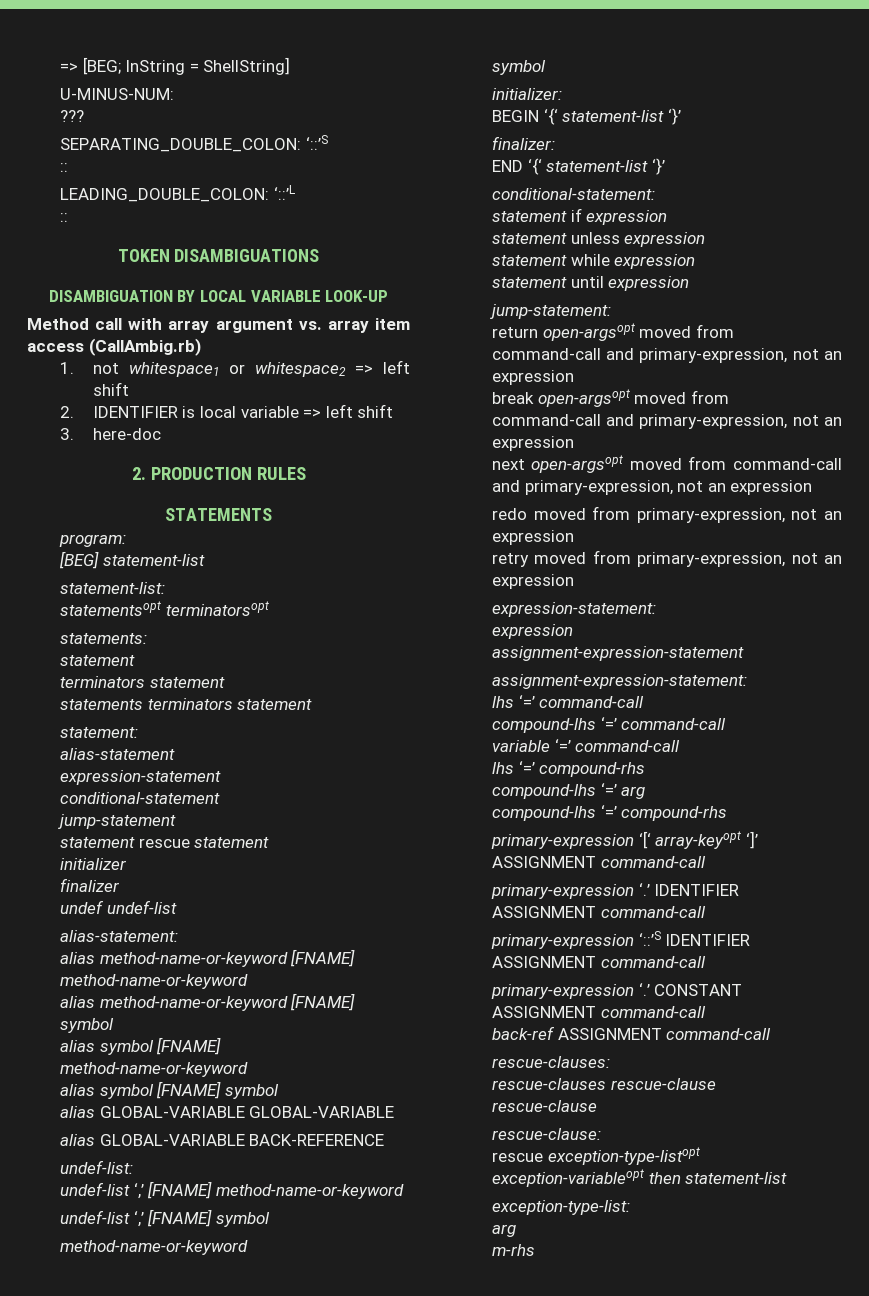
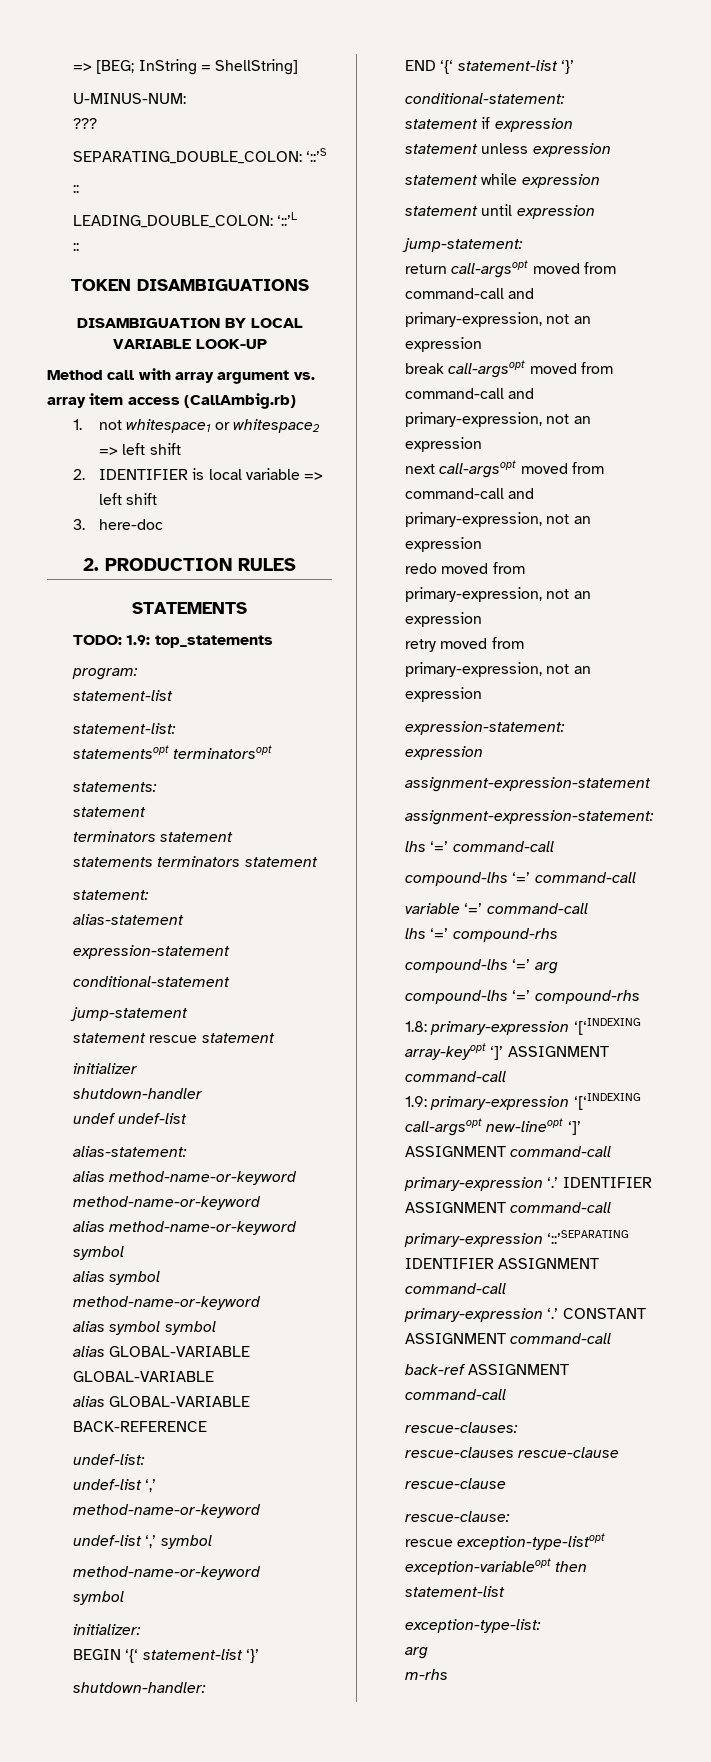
+ TODO: 1.9: top_statements
  program:
- [BEG] statement-list
+ statement-list
- finalizer
+ shutdown-handler
- alias method-name-or-keyword [FNAME] method-name-or-keyword
+ alias method-name-or-keyword method-name-or-keyword
- alias method-name-or-keyword [FNAME] symbol
+ alias method-name-or-keyword symbol
- alias symbol [FNAME] method-name-or-keyword
+ alias symbol method-name-or-keyword
- alias symbol [FNAME] symbol
+ alias symbol symbol
- undef-list ‘,’ [FNAME] method-name-or-keyword
+ undef-list ‘,’ method-name-or-keyword
- undef-list ‘,’ [FNAME] symbol
+ undef-list ‘,’ symbol
- finalizer:
+ shutdown-handler:
- return open-argsopt moved from command-call and primary-expression, not an expression
+ return call-argsopt moved from command-call and primary-expression, not an expression
- break open-argsopt moved from command-call and primary-expression, not an expression
+ break call-argsopt moved from command-call and primary-expression, not an expression
- next open-argsopt moved from command-call and primary-expression, not an expression
+ next call-argsopt moved from command-call and primary-expression, not an expression
- primary-expression ‘[‘ array-keyopt ‘]’ ASSIGNMENT command-call
+ 1.8: primary-expression ‘[‘INDEXING array-keyopt ‘]’ ASSIGNMENT command-call
+ 1.9: primary-expression ‘[‘INDEXING call-argsopt new-lineopt ‘]’ ASSIGNMENT command-call
- primary-expression ‘::’S IDENTIFIER ASSIGNMENT command-call
+ primary-expression ‘::’SEPARATING IDENTIFIER ASSIGNMENT command-call

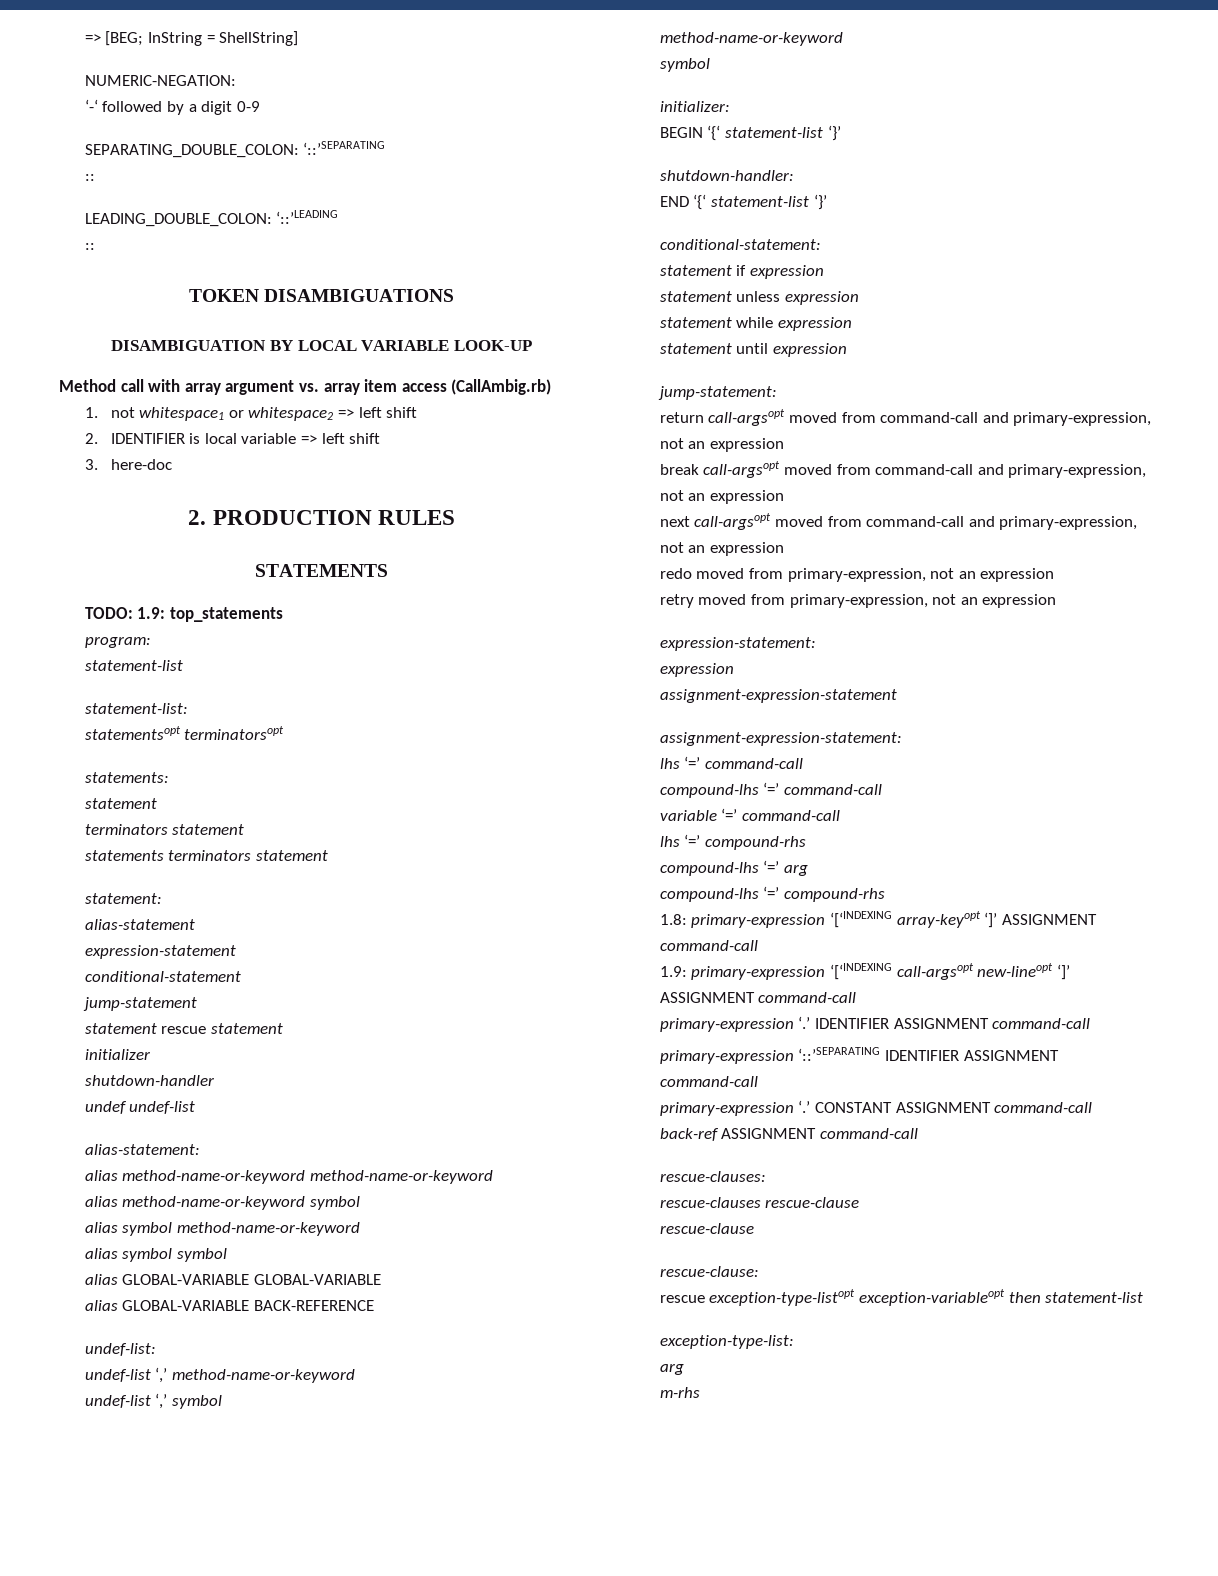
- U-MINUS-NUM:
- ???
+ NUMERIC-NEGATION:
+ ‘-‘ followed by a digit 0-9
- SEPARATING_DOUBLE_COLON: ‘::’S
+ SEPARATING_DOUBLE_COLON: ‘::’SEPARATING
- LEADING_DOUBLE_COLON: ‘::’L
+ LEADING_DOUBLE_COLON: ‘::’LEADING

